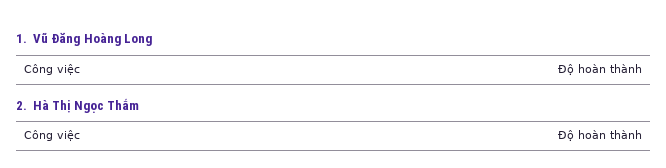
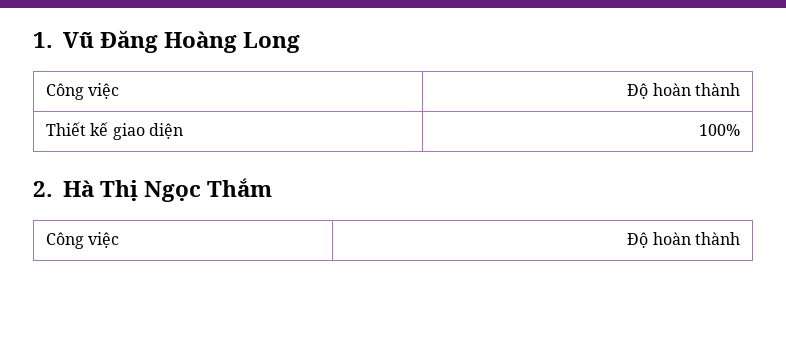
+ Thiết kế giao diện | 100%

